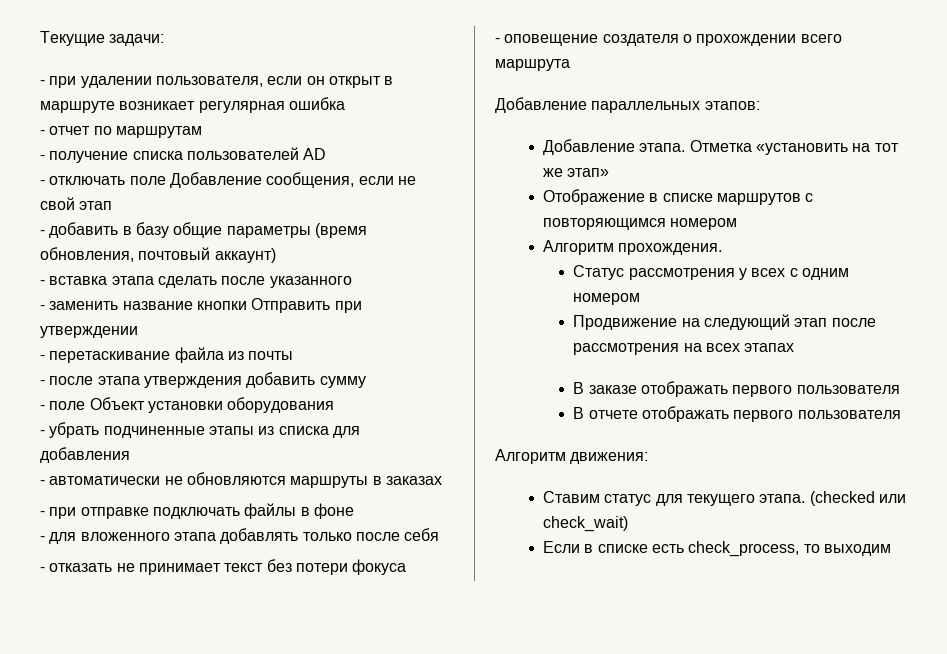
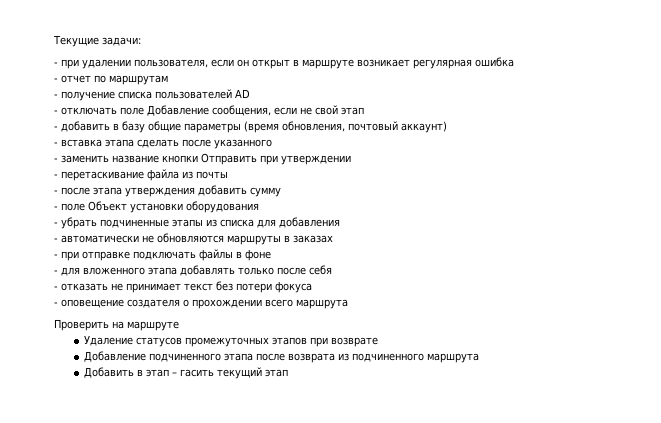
- Добавление параллельных этапов:
- Добавление этапа. Отметка «установить на тот же этап»
- Отображение в списке маршрутов с повторяющимся номером
- Алгоритм прохождения.
- Статус рассмотрения у всех с одним номером
- Продвижение на следующий этап после рассмотрения на всех этапах
- В заказе отображать первого пользователя
- В отчете отображать первого пользователя
- Алгоритм движения:
- Ставим статус для текущего этапа. (checked или check_wait)
- Если в списке есть check_process, то выходим
+ Проверить на маршруте
+ Удаление статусов промежуточных этапов при возврате
+ Добавление подчиненного этапа после возврата из подчиненного маршрута
+ Добавить в этап – гасить текущий этап

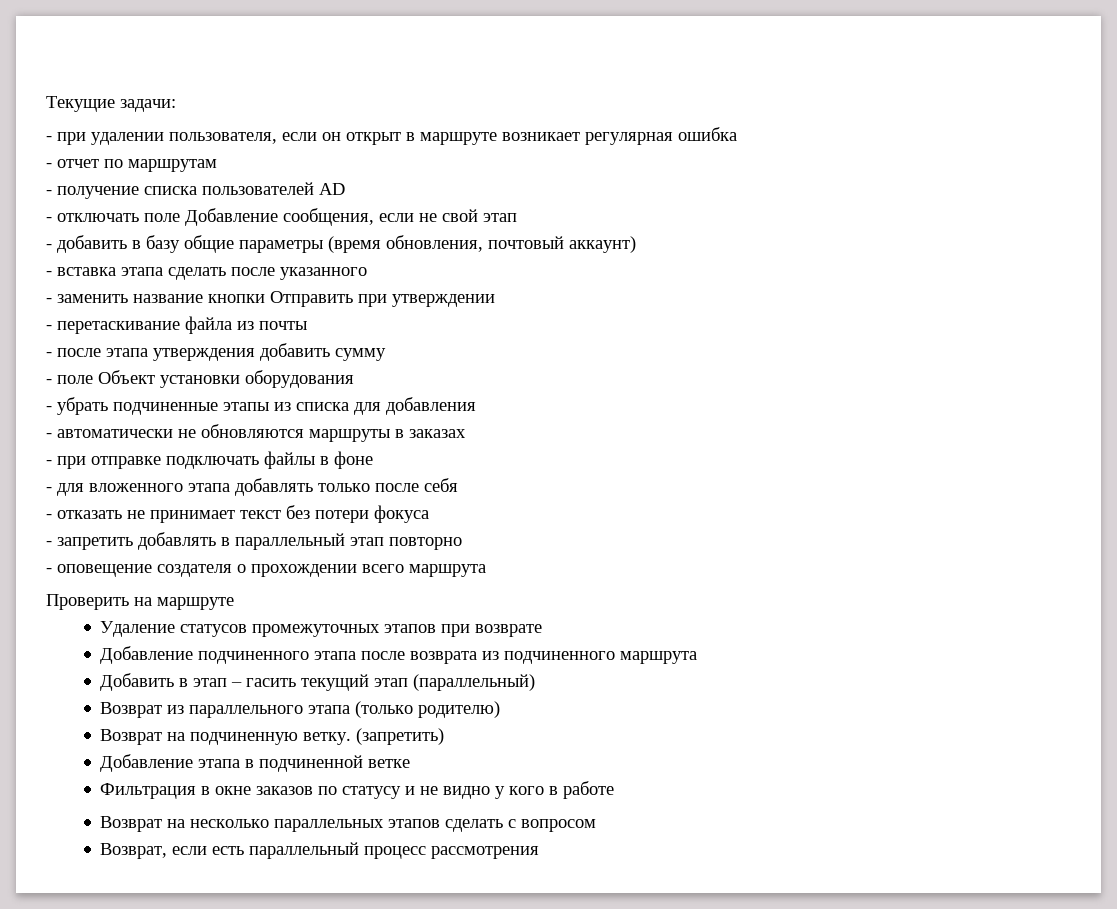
+ - запретить добавлять в параллельный этап повторно
- Добавить в этап – гасить текущий этап
+ Добавить в этап – гасить текущий этап (параллельный)
+ Возврат из параллельного этапа (только родителю)
+ Возврат на подчиненную ветку. (запретить)
+ Добавление этапа в подчиненной ветке
+ Фильтрация в окне заказов по статусу и не видно у кого в работе
+ Возврат на несколько параллельных этапов сделать с вопросом
+ Возврат, если есть параллельный процесс рассмотрения

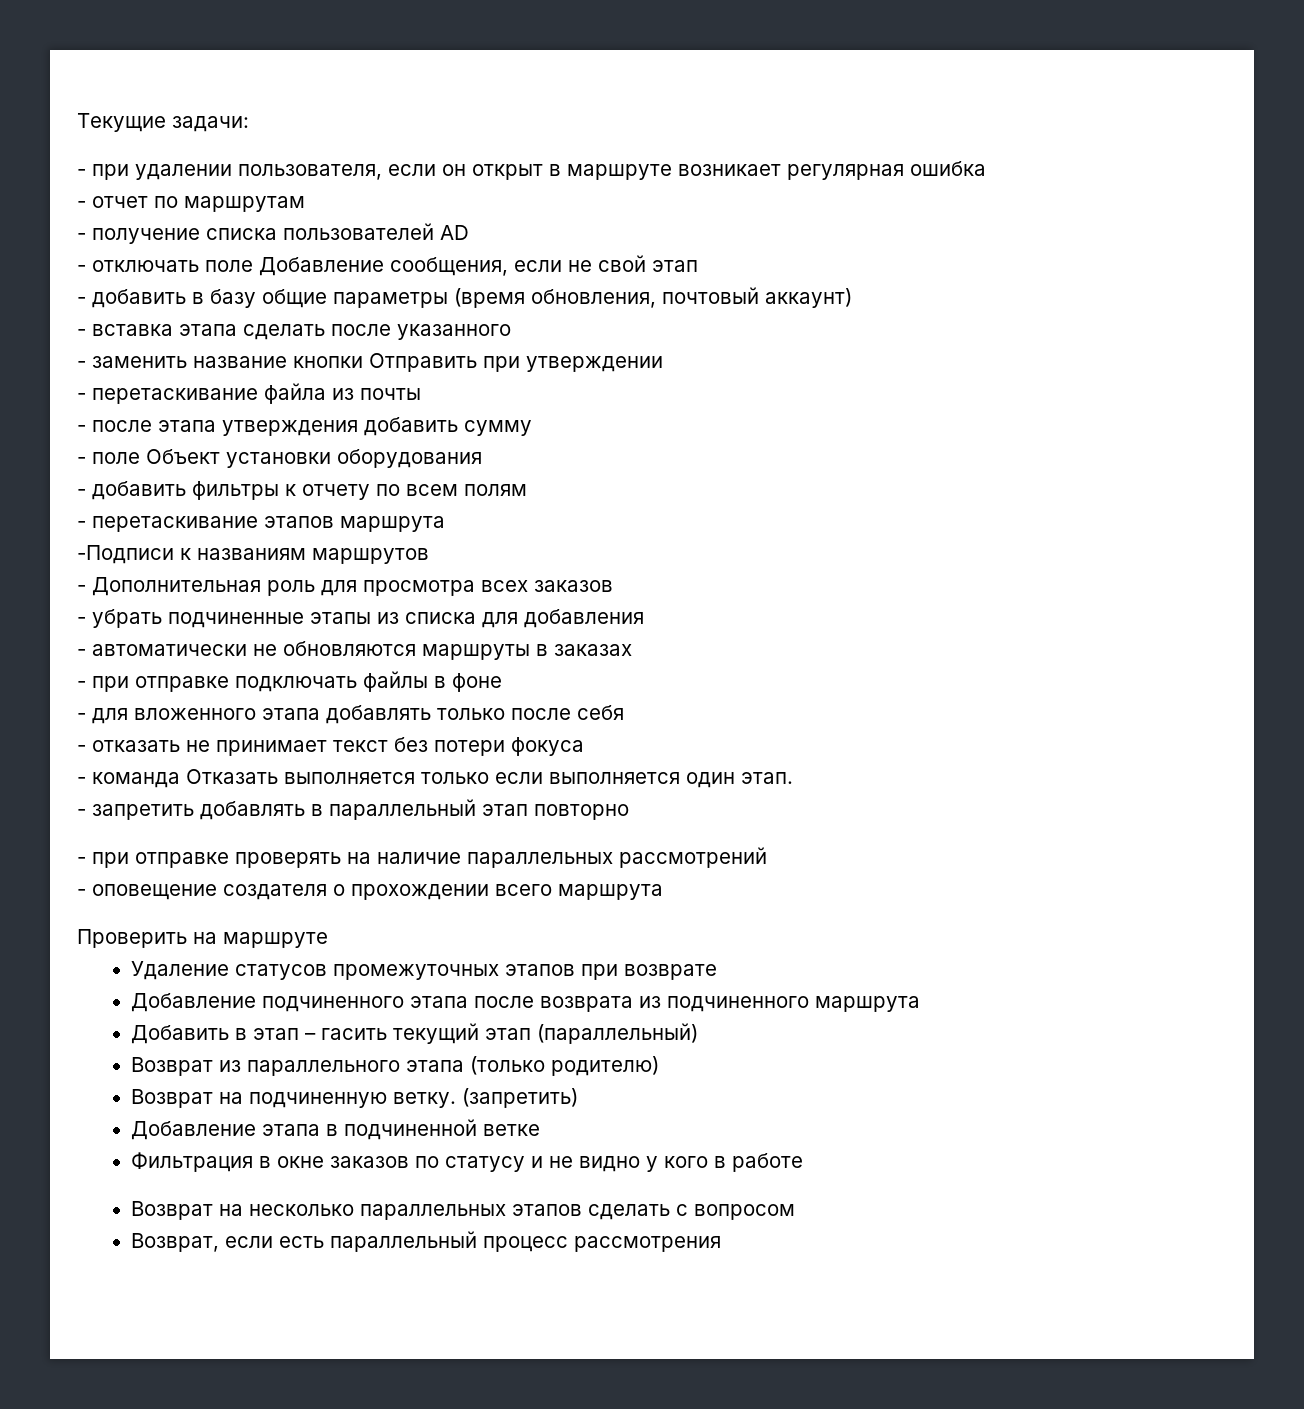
+ - добавить фильтры к отчету по всем полям
+ - перетаскивание этапов маршрута
+ -Подписи к названиям маршрутов
+ - Дополнительная роль для просмотра всех заказов
+ - команда Отказать выполняется только если выполняется один этап.
+ - при отправке проверять на наличие параллельных рассмотрений

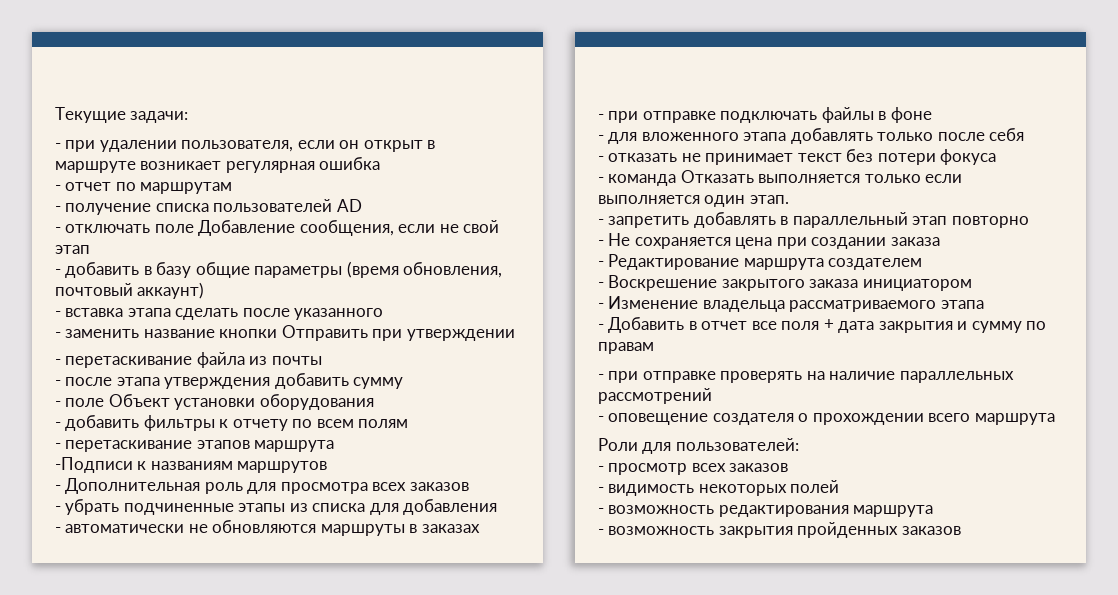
+ - Не сохраняется цена при создании заказа
+ - Редактирование маршрута создателем
+ - Воскрешение закрытого заказа инициатором
+ - Изменение владельца рассматриваемого этапа
+ - Добавить в отчет все поля + дата закрытия и сумму по правам
- Проверить на маршруте
- Удаление статусов промежуточных этапов при возврате
- Добавление подчиненного этапа после возврата из подчиненного маршрута
- Добавить в этап – гасить текущий этап (параллельный)
- Возврат из параллельного этапа (только родителю)
- Возврат на подчиненную ветку. (запретить)
- Добавление этапа в подчиненной ветке
- Фильтрация в окне заказов по статусу и не видно у кого в работе
- Возврат на несколько параллельных этапов сделать с вопросом
- Возврат, если есть параллельный процесс рассмотрения
+ Роли для пользователей:
+ - просмотр всех заказов
+ - видимость некоторых полей
+ - возможность редактирования маршрута
+ - возможность закрытия пройденных заказов

